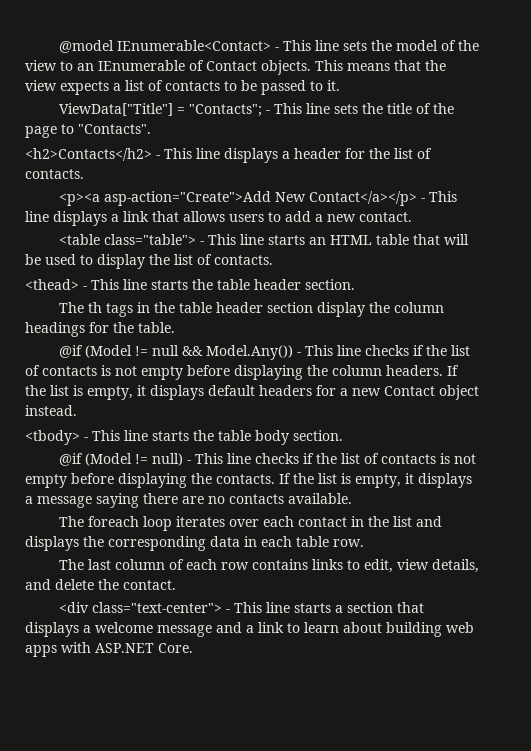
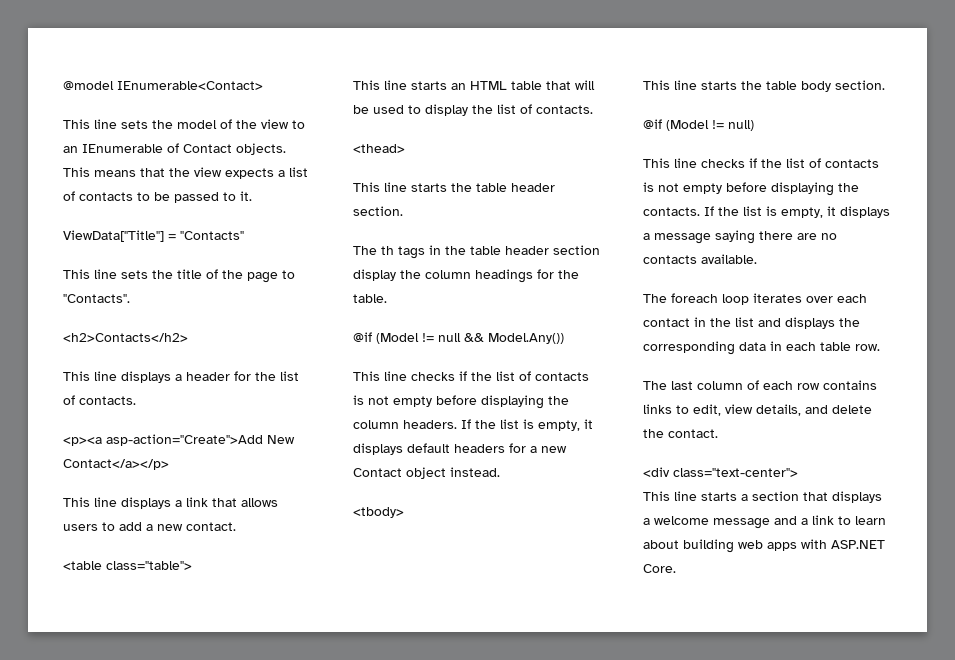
- @model IEnumerable<Contact> - This line sets the model of the view to an IEnumerable of Contact objects.
+ @model IEnumerable<Contact>
+ This line sets the model of the view to an IEnumerable of Contact objects.
- ViewData["Title"] = "Contacts"; - This line sets the title of the page to "Contacts".
+ ViewData["Title"] = "Contacts"
+ This line sets the title of the page to "Contacts".
- <h2>Contacts</h2> - This line displays a header for the list of contacts.
+ <h2>Contacts</h2>
+ This line displays a header for the list of contacts.
- <p><a asp-action="Create">Add New Contact</a></p> - This line displays a link that allows users to add a new contact.
+ <p><a asp-action="Create">Add New Contact</a></p>
+ This line displays a link that allows users to add a new contact.
- <table class="table"> - This line starts an HTML table that will be used to display the list of contacts.
+ <table class="table">
+ This line starts an HTML table that will be used to display the list of contacts.
- <thead> - This line starts the table header section.
+ <thead>
+ This line starts the table header section.
- @if (Model != null && Model.Any()) - This line checks if the list of contacts is not empty before displaying the column headers.
+ @if (Model != null && Model.Any())
+ This line checks if the list of contacts is not empty before displaying the column headers.
- <tbody> - This line starts the table body section.
+ <tbody>
+ This line starts the table body section.
- @if (Model != null) - This line checks if the list of contacts is not empty before displaying the contacts.
+ @if (Model != null)
+ This line checks if the list of contacts is not empty before displaying the contacts.
- <div class="text-center"> - This line starts a section that displays a welcome message and a link to learn about building web apps with ASP.NET Core.
+ <div class="text-center">
+ This line starts a section that displays a welcome message and a link to learn about building web apps with ASP.NET Core.

